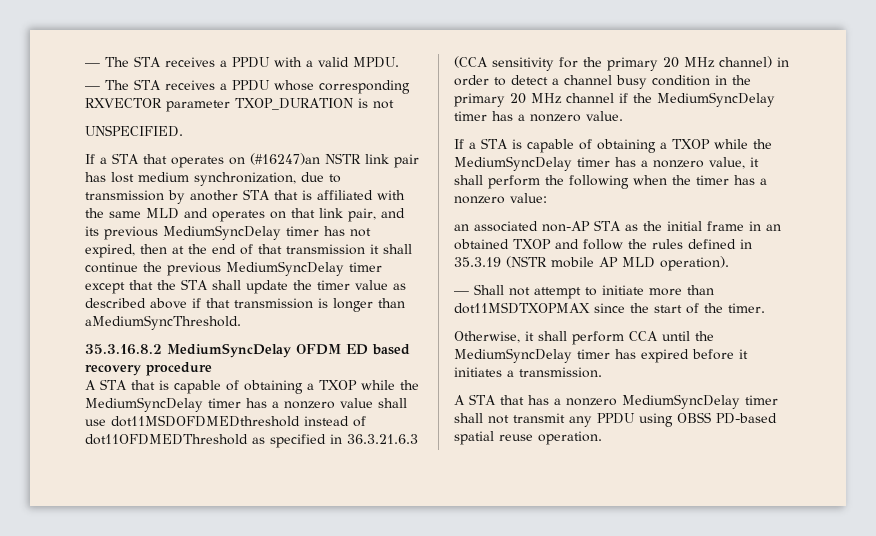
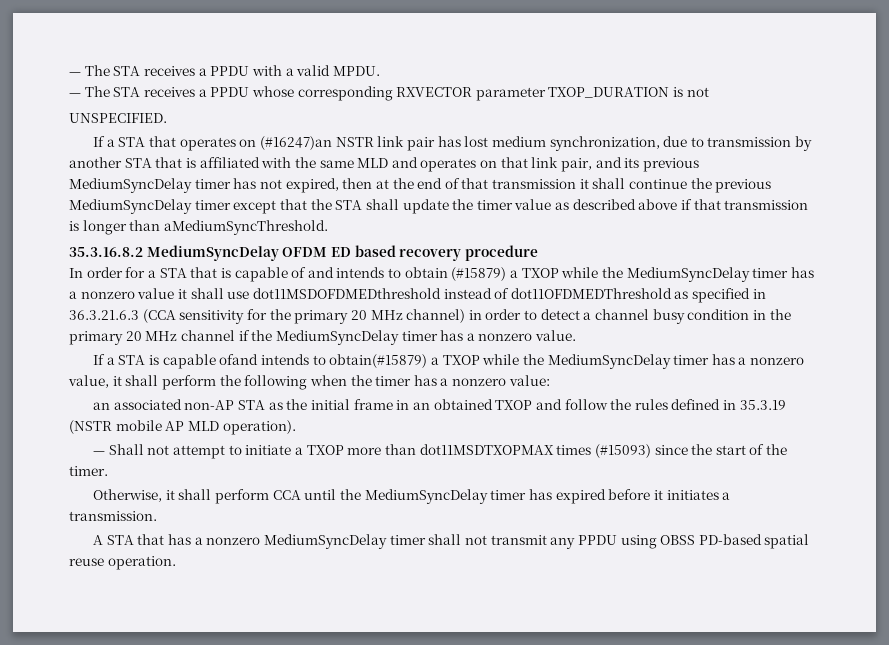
- A STA that is capable of obtaining a TXOP while the MediumSyncDelay timer has a nonzero value shall use dot11MSDOFDMEDthreshold instead of dot11OFDMEDThreshold as specified in 36.3.21.6.3 (CCA sensitivity for the primary 20 MHz channel) in order to detect a channel busy condition in the primary 20 MHz channel if the MediumSyncDelay timer has a nonzero value.
+ In order for a STA that is capable of and intends to obtain (#15879) a TXOP while the MediumSyncDelay timer has a nonzero value it shall use dot11MSDOFDMEDthreshold instead of dot11OFDMEDThreshold as specified in 36.3.21.6.3 (CCA sensitivity for the primary 20 MHz channel) in order to detect a channel busy condition in the primary 20 MHz channel if the MediumSyncDelay timer has a nonzero value.
- If a STA is capable of obtaining a TXOP while the MediumSyncDelay timer has a nonzero value, it shall perform the following when the timer has a nonzero value:
+ If a STA is capable ofand intends to obtain(#15879) a TXOP while the MediumSyncDelay timer has a nonzero value, it shall perform the following when the timer has a nonzero value:
- — Shall not attempt to initiate more than dot11MSDTXOPMAX since the start of the timer.
+ — Shall not attempt to initiate a TXOP more than dot11MSDTXOPMAX times (#15093) since the start of the timer.

